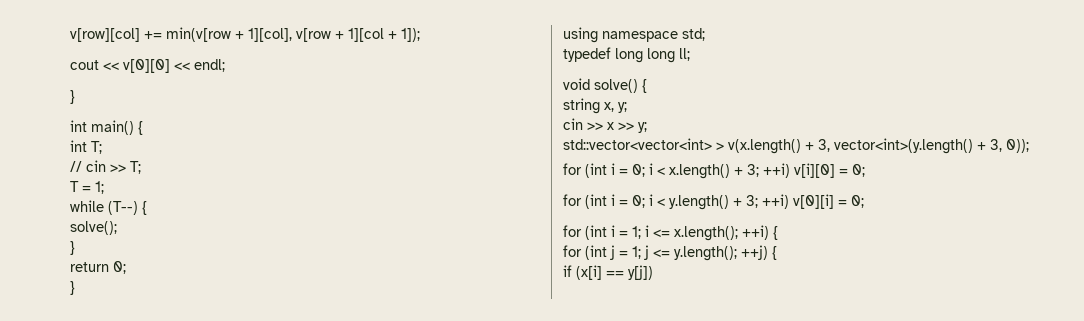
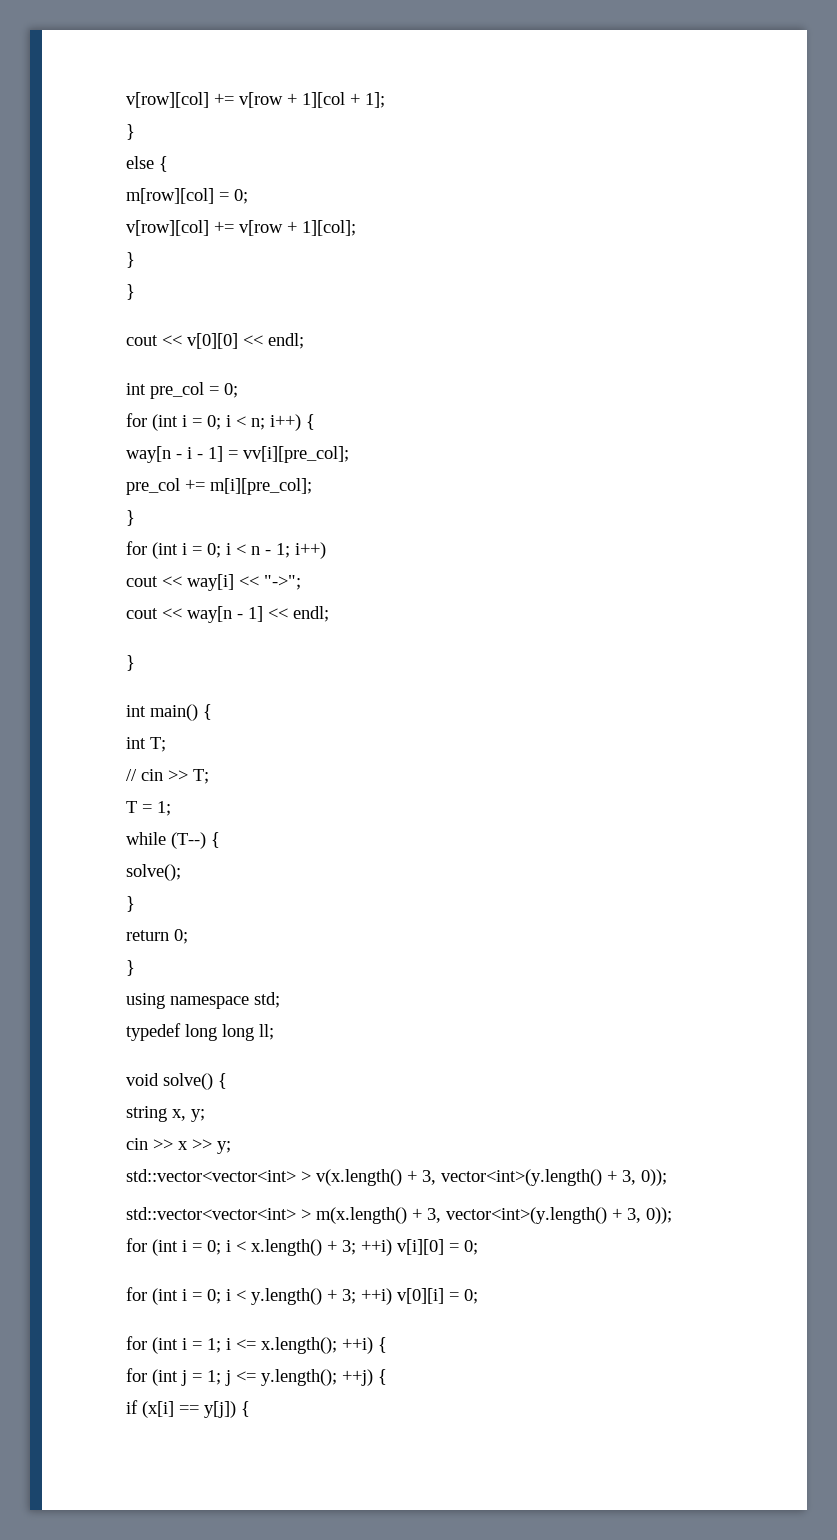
- v[row][col] += min(v[row + 1][col], v[row + 1][col + 1]);
+ v[row][col] += v[row + 1][col + 1];
+ }
+ else {
+ m[row][col] = 0;
+ v[row][col] += v[row + 1][col];
+ }
+ }
+ int pre_col = 0;
+ for (int i = 0; i < n; i++) {
+ way[n - i - 1] = vv[i][pre_col];
+ pre_col += m[i][pre_col];
+ }
+ for (int i = 0; i < n - 1; i++)
+ cout << way[i] << "->";
+ cout << way[n - 1] << endl;
+ std::vector<vector<int> > m(x.length() + 3, vector<int>(y.length() + 3, 0));
- if (x[i] == y[j])
+ if (x[i] == y[j]) {

